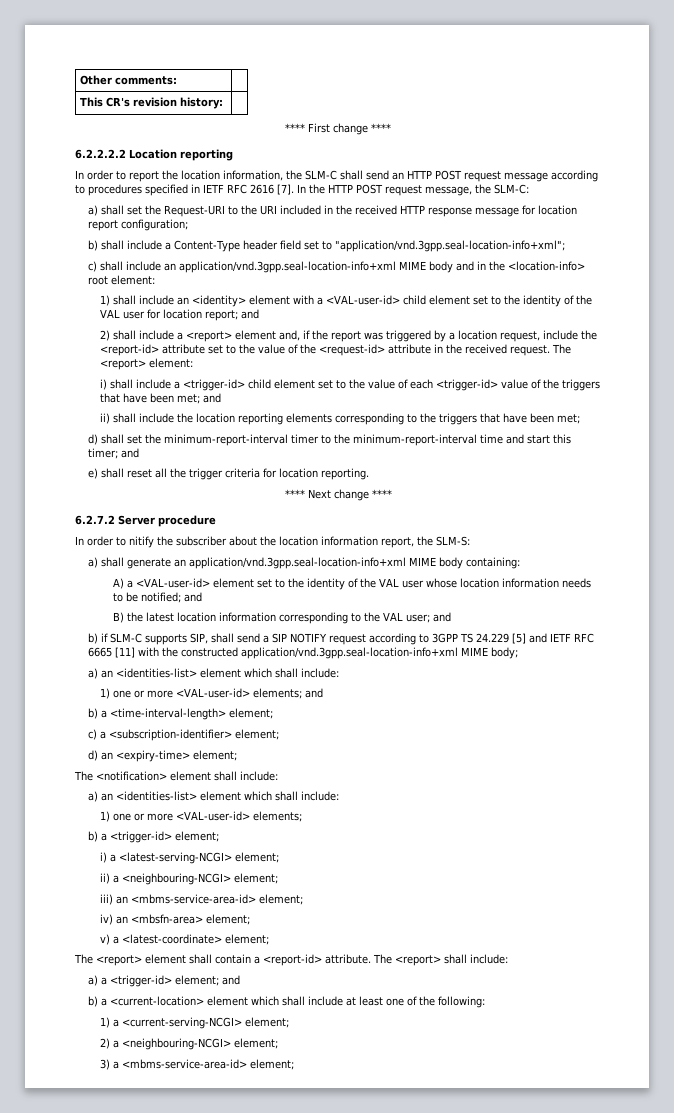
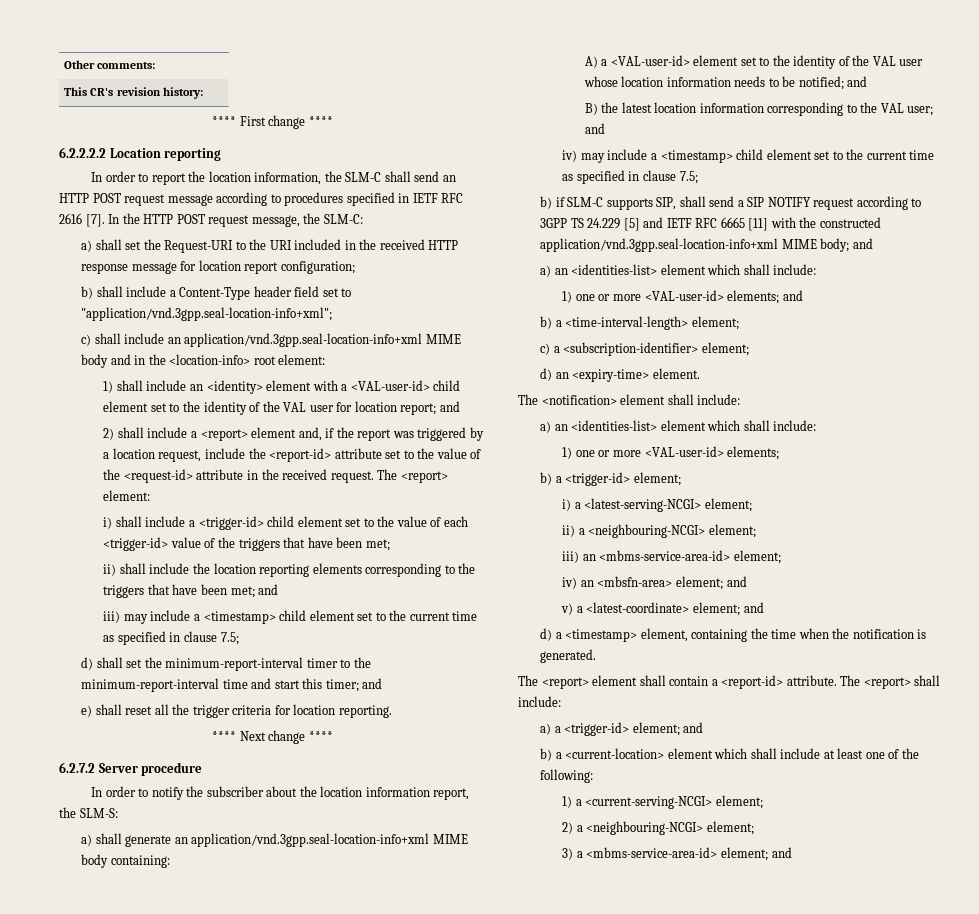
- i) shall include a <trigger-id> child element set to the value of each <trigger-id> value of the triggers that have been met; and
+ i) shall include a <trigger-id> child element set to the value of each <trigger-id> value of the triggers that have been met;
- ii) shall include the location reporting elements corresponding to the triggers that have been met;
+ ii) shall include the location reporting elements corresponding to the triggers that have been met; and
+ iii) may include a <timestamp> child element set to the current time as specified in clause 7.5;
- In order to nitify the subscriber about the location information report, the SLM-S:
+ In order to notify the subscriber about the location information report, the SLM-S:
+ iv) may include a <timestamp> child element set to the current time as specified in clause 7.5;
- b) if SLM-C supports SIP, shall send a SIP NOTIFY request according to 3GPP TS 24.229 [5] and IETF RFC 6665 [11] with the constructed application/vnd.3gpp.seal-location-info+xml MIME body;
+ b) if SLM-C supports SIP, shall send a SIP NOTIFY request according to 3GPP TS 24.229 [5] and IETF RFC 6665 [11] with the constructed application/vnd.3gpp.seal-location-info+xml MIME body; and
- d) an <expiry-time> element;
+ d) an <expiry-time> element.
- iv) an <mbsfn-area> element;
+ iv) an <mbsfn-area> element; and
- v) a <latest-coordinate> element;
+ v) a <latest-coordinate> element; and
+ d) a <timestamp> element, containing the time when the notification is generated.
- 3) a <mbms-service-area-id> element;
+ 3) a <mbms-service-area-id> element; and

